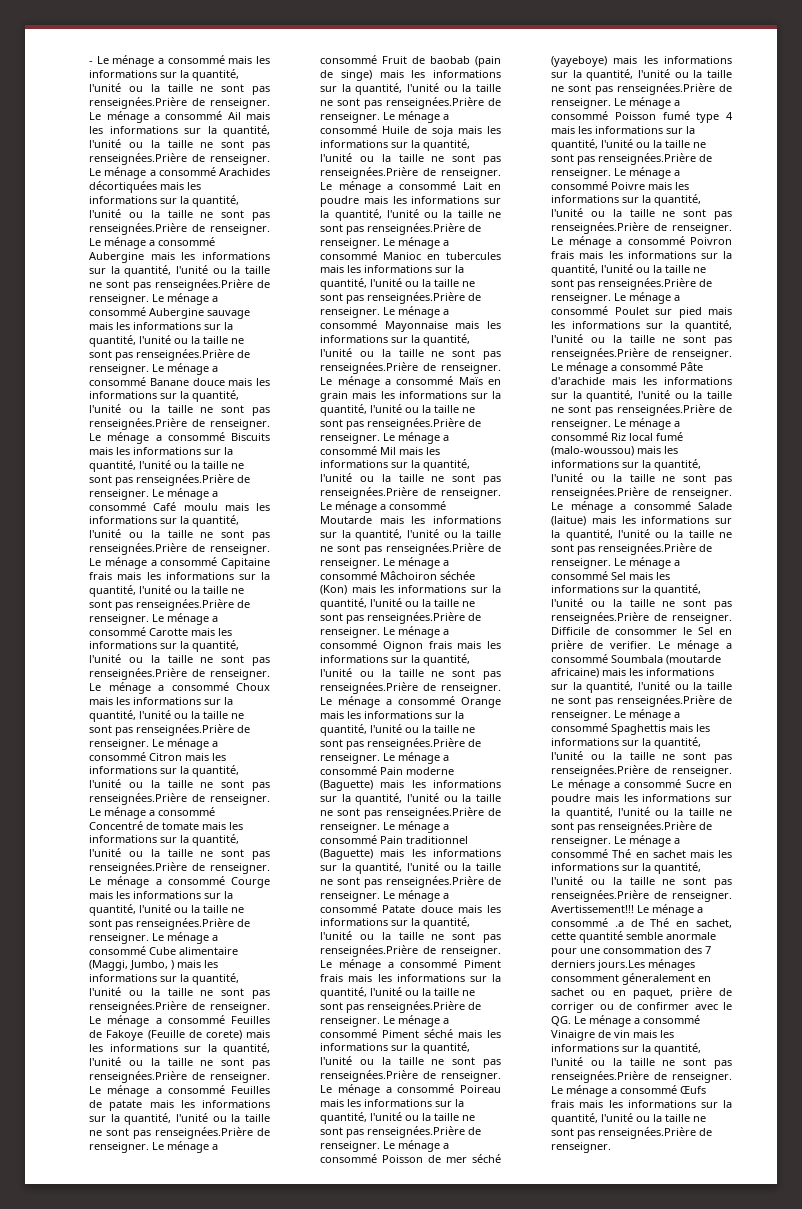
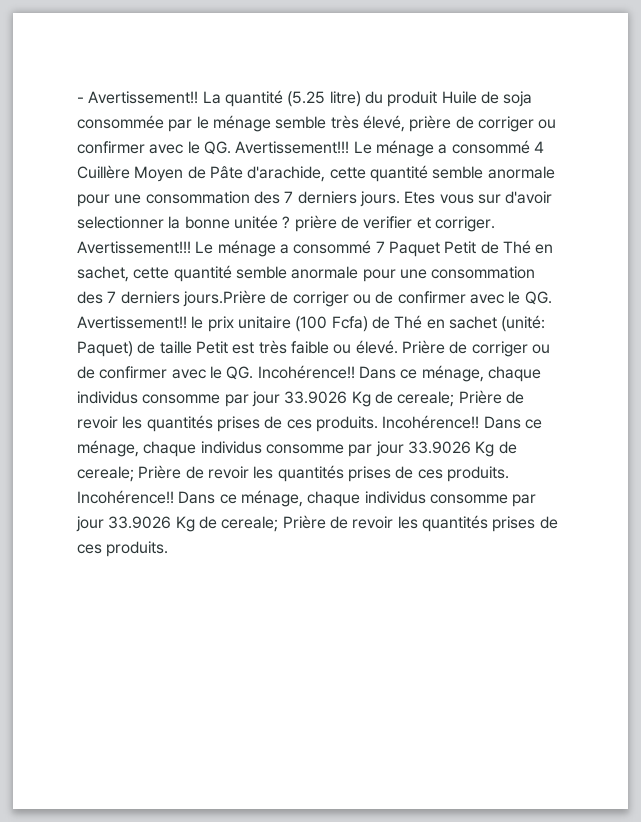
- - Le ménage a consommé mais les informations sur la quantité, l'unité ou la taille ne sont pas renseignées.Prière de renseigner. Le ménage a consommé Ail mais les informations sur la quantité, l'unité ou la taille ne sont pas renseignées.Prière de renseigner. Le ménage a consommé Arachides décortiquées mais les informations sur la quantité, l'unité ou la taille ne sont pas renseignées.Prière de renseigner. Le ménage a consommé Aubergine mais les informations sur la quantité, l'unité ou la taille ne sont pas renseignées.Prière de renseigner. Le ménage a consommé Aubergine sauvage mais les informations sur la quantité, l'unité ou la taille ne sont pas renseignées.Prière de renseigner. Le ménage a consommé Banane douce mais les informations sur la quantité, l'unité ou la taille ne sont pas renseignées.Prière de renseigner. Le ménage a consommé Biscuits mais les informations sur la quantité, l'unité ou la taille ne sont pas renseignées.Prière de renseigner. Le ménage a consommé Café moulu mais les informations sur la quantité, l'unité ou la taille ne sont pas renseignées.Prière de renseigner. Le ménage a consommé Capitaine frais mais les informations sur la quantité, l'unité ou la taille ne sont pas renseignées.Prière de renseigner. Le ménage a consommé Carotte mais les informations sur la quantité, l'unité ou la taille ne sont pas renseignées.Prière de renseigner. Le ménage a consommé Choux mais les informations sur la quantité, l'unité ou la taille ne sont pas renseignées.Prière de renseigner. Le ménage a consommé Citron mais les informations sur la quantité, l'unité ou la taille ne sont pas renseignées.Prière de renseigner. Le ménage a consommé Concentré de tomate mais les informations sur la quantité, l'unité ou la taille ne sont pas renseignées.Prière de renseigner. Le ménage a consommé Courge mais les informations sur la quantité, l'unité ou la taille ne sont pas renseignées.Prière de renseigner. Le ménage a consommé Cube alimentaire (Maggi, Jumbo, ) mais les informations sur la quantité, l'unité ou la taille ne sont pas renseignées.Prière de renseigner. Le ménage a consommé Feuilles de Fakoye (Feuille de corete) mais les informations sur la quantité, l'unité ou la taille ne sont pas renseignées.Prière de renseigner. Le ménage a consommé Feuilles de patate mais les informations sur la quantité, l'unité ou la taille ne sont pas renseignées.Prière de renseigner. Le ménage a consommé Fruit de baobab (pain de singe) mais les informations sur la quantité, l'unité ou la taille ne sont pas renseignées.Prière de renseigner. Le ménage a consommé Huile de soja mais les informations sur la quantité, l'unité ou la taille ne sont pas renseignées.Prière de renseigner. Le ménage a consommé Lait en poudre mais les informations sur la quantité, l'unité ou la taille ne sont pas renseignées.Prière de renseigner. Le ménage a consommé Manioc en tubercules mais les informations sur la quantité, l'unité ou la taille ne sont pas renseignées.Prière de renseigner. Le ménage a consommé Mayonnaise mais les informations sur la quantité, l'unité ou la taille ne sont pas renseignées.Prière de renseigner. Le ménage a consommé Maïs en grain mais les informations sur la quantité, l'unité ou la taille ne sont pas renseignées.Prière de renseigner. Le ménage a consommé Mil mais les informations sur la quantité, l'unité ou la taille ne sont pas renseignées.Prière de renseigner. Le ménage a consommé Moutarde mais les informations sur la quantité, l'unité ou la taille ne sont pas renseignées.Prière de renseigner. Le ménage a consommé Mâchoiron séchée (Kon) mais les informations sur la quantité, l'unité ou la taille ne sont pas renseignées.Prière de renseigner. Le ménage a consommé Oignon frais mais les informations sur la quantité, l'unité ou la taille ne sont pas renseignées.Prière de renseigner. Le ménage a consommé Orange mais les informations sur la quantité, l'unité ou la taille ne sont pas renseignées.Prière de renseigner. Le ménage a consommé Pain moderne (Baguette) mais les informations sur la quantité, l'unité ou la taille ne sont pas renseignées.Prière de renseigner. Le ménage a consommé Pain traditionnel (Baguette) mais les informations sur la quantité, l'unité ou la taille ne sont pas renseignées.Prière de renseigner. Le ménage a consommé Patate douce mais les informations sur la quantité, l'unité ou la taille ne sont pas renseignées.Prière de renseigner. Le ménage a consommé Piment frais mais les informations sur la quantité, l'unité ou la taille ne sont pas renseignées.Prière de renseigner. Le ménage a consommé Piment séché mais les informations sur la quantité, l'unité ou la taille ne sont pas renseignées.Prière de renseigner. Le ménage a consommé Poireau mais les informations sur la quantité, l'unité ou la taille ne sont pas renseignées.Prière de renseigner. Le ménage a consommé Poisson de mer séché (yayeboye) mais les informations sur la quantité, l'unité ou la taille ne sont pas renseignées.Prière de renseigner. Le ménage a consommé Poisson fumé type 4 mais les informations sur la quantité, l'unité ou la taille ne sont pas renseignées.Prière de renseigner. Le ménage a consommé Poivre mais les informations sur la quantité, l'unité ou la taille ne sont pas renseignées.Prière de renseigner. Le ménage a consommé Poivron frais mais les informations sur la quantité, l'unité ou la taille ne sont pas renseignées.Prière de renseigner. Le ménage a consommé Poulet sur pied mais les informations sur la quantité, l'unité ou la taille ne sont pas renseignées.Prière de renseigner. Le ménage a consommé Pâte d'arachide mais les informations sur la quantité, l'unité ou la taille ne sont pas renseignées.Prière de renseigner. Le ménage a consommé Riz local fumé (malo-woussou) mais les informations sur la quantité, l'unité ou la taille ne sont pas renseignées.Prière de renseigner. Le ménage a consommé Salade (laitue) mais les informations sur la quantité, l'unité ou la taille ne sont pas renseignées.Prière de renseigner. Le ménage a consommé Sel mais les informations sur la quantité, l'unité ou la taille ne sont pas renseignées.Prière de renseigner. Difficile de consommer le Sel en prière de verifier. Le ménage a consommé Soumbala (moutarde africaine) mais les informations sur la quantité, l'unité ou la taille ne sont pas renseignées.Prière de renseigner. Le ménage a consommé Spaghettis mais les informations sur la quantité, l'unité ou la taille ne sont pas renseignées.Prière de renseigner. Le ménage a consommé Sucre en poudre mais les informations sur la quantité, l'unité ou la taille ne sont pas renseignées.Prière de renseigner. Le ménage a consommé Thé en sachet mais les informations sur la quantité, l'unité ou la taille ne sont pas renseignées.Prière de renseigner. Avertissement!!! Le ménage a consommé .a de Thé en sachet, cette quantité semble anormale pour une consommation des 7 derniers jours.Les ménages consomment géneralement en sachet ou en paquet, prière de corriger ou de confirmer avec le QG. Le ménage a consommé Vinaigre de vin mais les informations sur la quantité, l'unité ou la taille ne sont pas renseignées.Prière de renseigner. Le ménage a consommé Œufs frais mais les informations sur la quantité, l'unité ou la taille ne sont pas renseignées.Prière de renseigner.
+ - Avertissement!! La quantité (5.25 litre) du produit Huile de soja consommée par le ménage semble très élevé, prière de corriger ou confirmer avec le QG. Avertissement!!! Le ménage a consommé 4 Cuillère Moyen de Pâte d'arachide, cette quantité semble anormale pour une consommation des 7 derniers jours. Etes vous sur d'avoir selectionner la bonne unitée ? prière de verifier et corriger. Avertissement!!! Le ménage a consommé 7 Paquet Petit de Thé en sachet, cette quantité semble anormale pour une consommation des 7 derniers jours.Prière de corriger ou de confirmer avec le QG. Avertissement!! le prix unitaire (100 Fcfa) de Thé en sachet (unité: Paquet) de taille Petit est très faible ou élevé. Prière de corriger ou de confirmer avec le QG. Incohérence!! Dans ce ménage, chaque individus consomme par jour 33.9026 Kg de cereale; Prière de revoir les quantités prises de ces produits. Incohérence!! Dans ce ménage, chaque individus consomme par jour 33.9026 Kg de cereale; Prière de revoir les quantités prises de ces produits. Incohérence!! Dans ce ménage, chaque individus consomme par jour 33.9026 Kg de cereale; Prière de revoir les quantités prises de ces produits.

